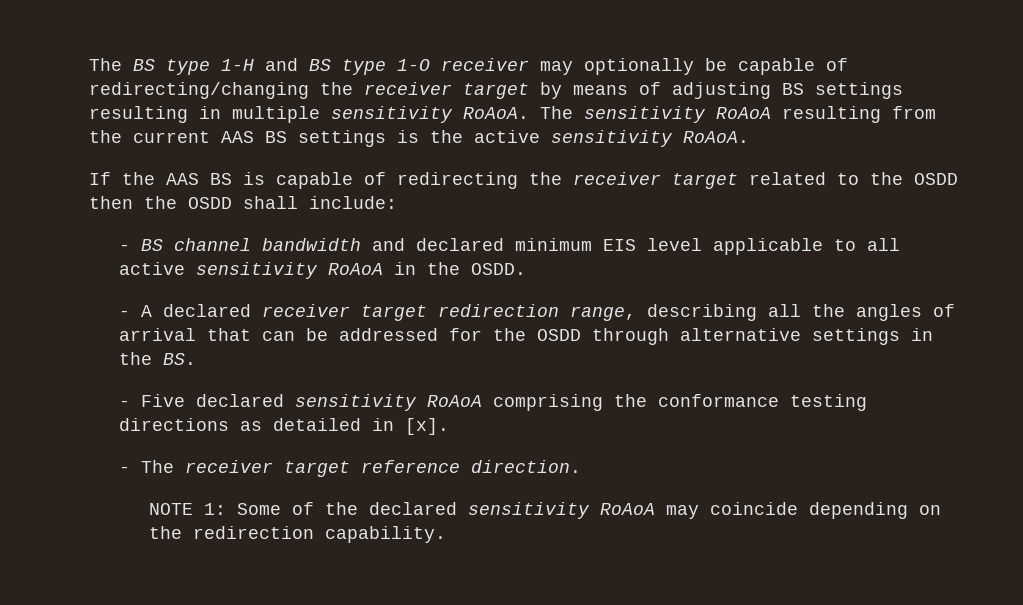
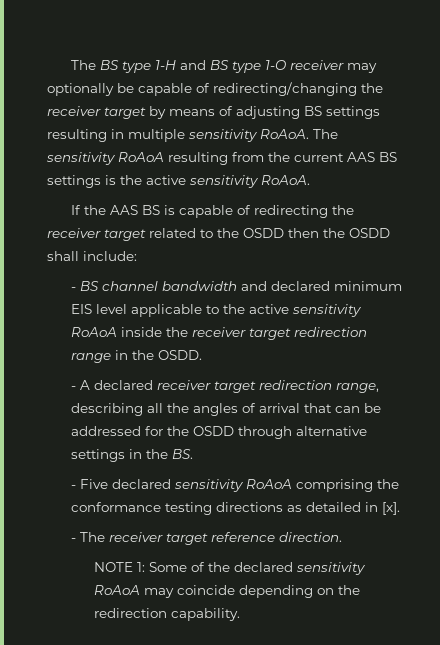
- - BS channel bandwidth and declared minimum EIS level applicable to all active sensitivity RoAoA in the OSDD.
+ - BS channel bandwidth and declared minimum EIS level applicable to the active sensitivity RoAoA inside the receiver target redirection range in the OSDD.

